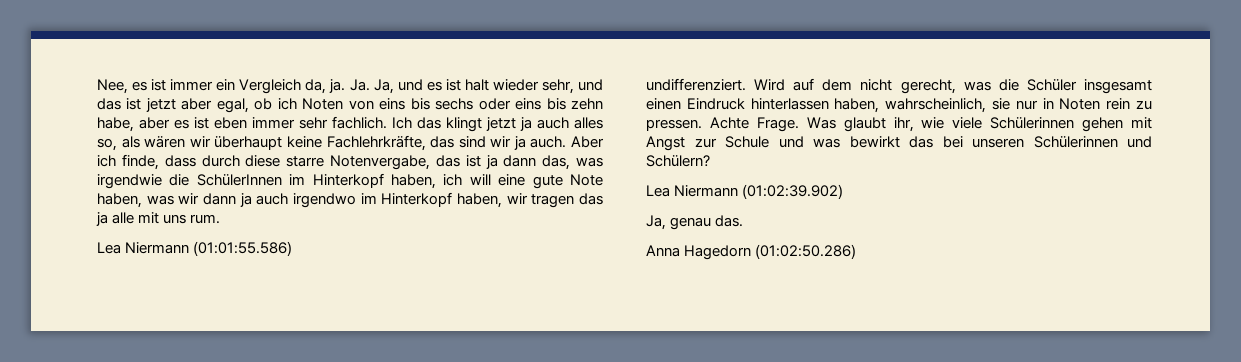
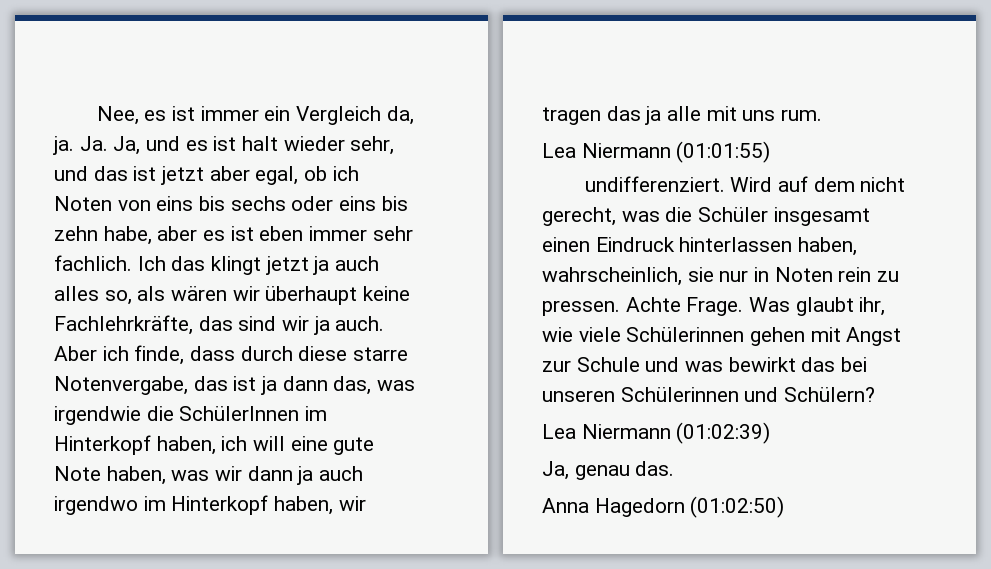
- Lea Niermann (01:01:55.586)
+ Lea Niermann (01:01:55)
- Lea Niermann (01:02:39.902)
+ Lea Niermann (01:02:39)
- Anna Hagedorn (01:02:50.286)
+ Anna Hagedorn (01:02:50)

